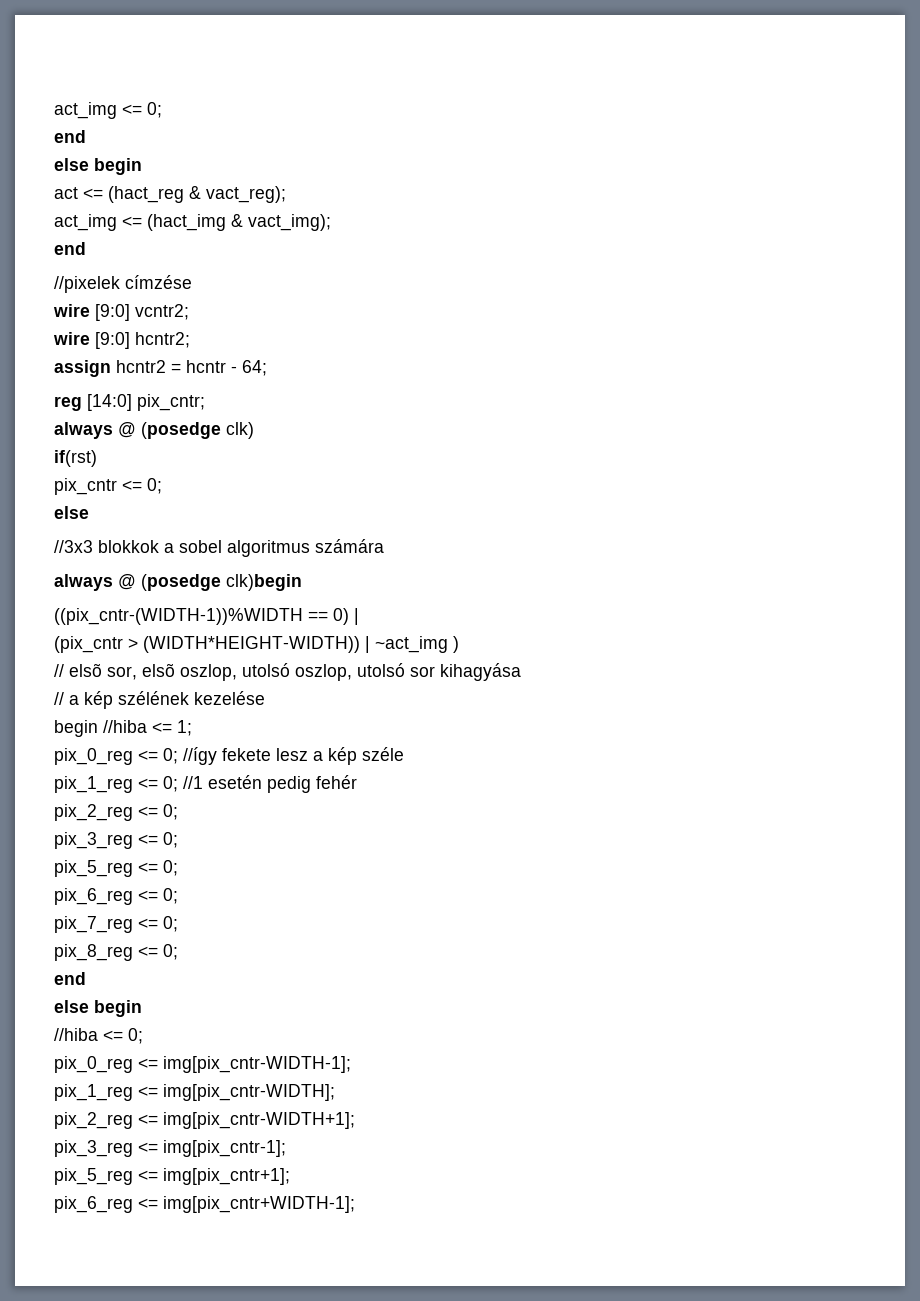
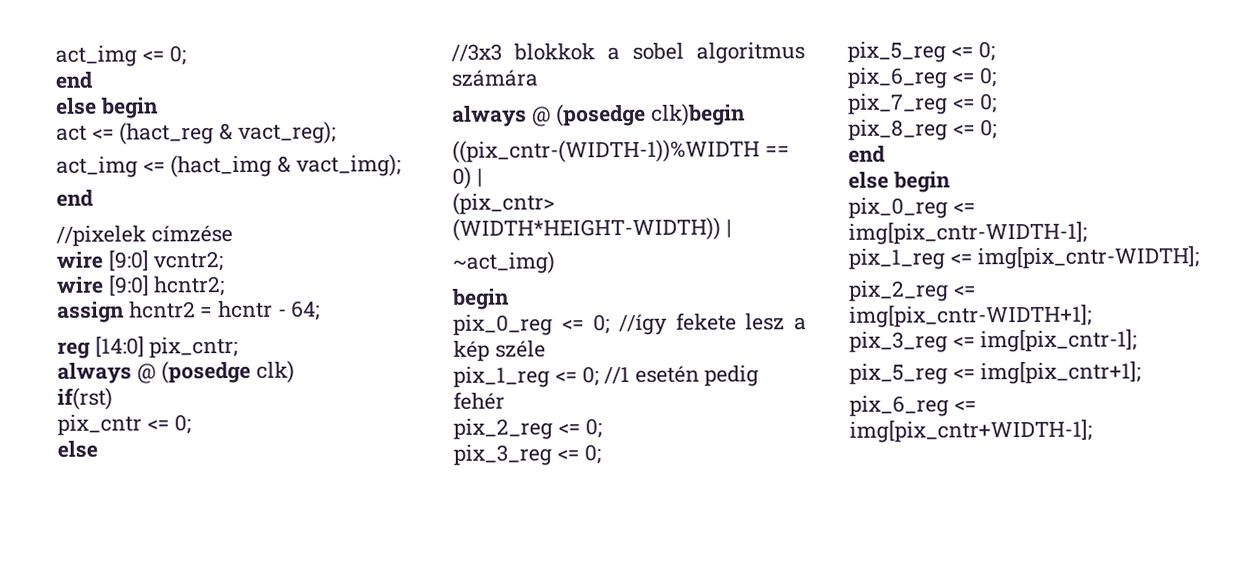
- (pix_cntr > (WIDTH*HEIGHT-WIDTH)) | ~act_img )
- // elsõ sor, elsõ oszlop, utolsó oszlop, utolsó sor kihagyása
- // a kép szélének kezelése
- begin //hiba <= 1;
+ (pix_cntr> (WIDTH*HEIGHT-WIDTH)) |
+ ~act_img)
+ begin
- //hiba <= 0;

